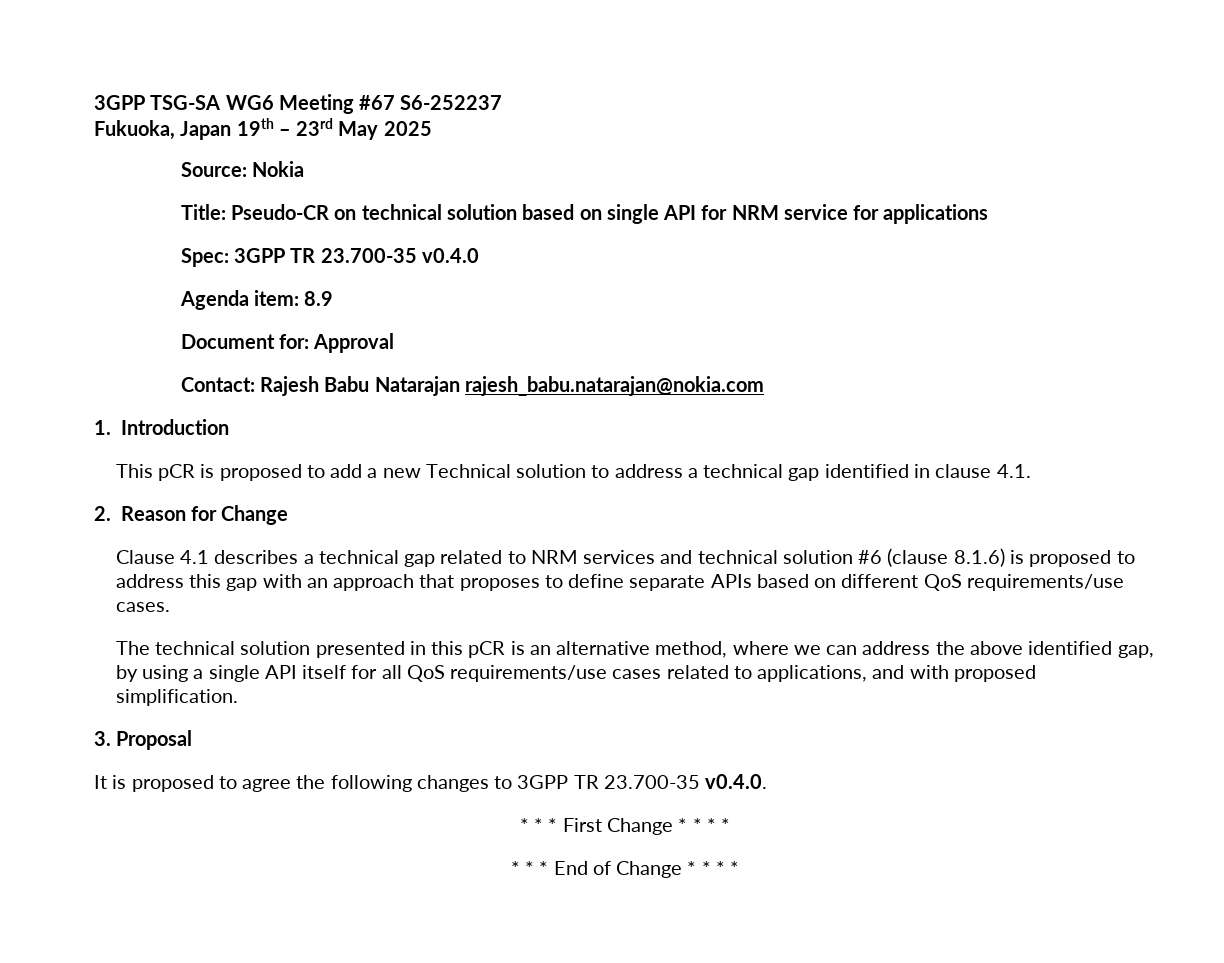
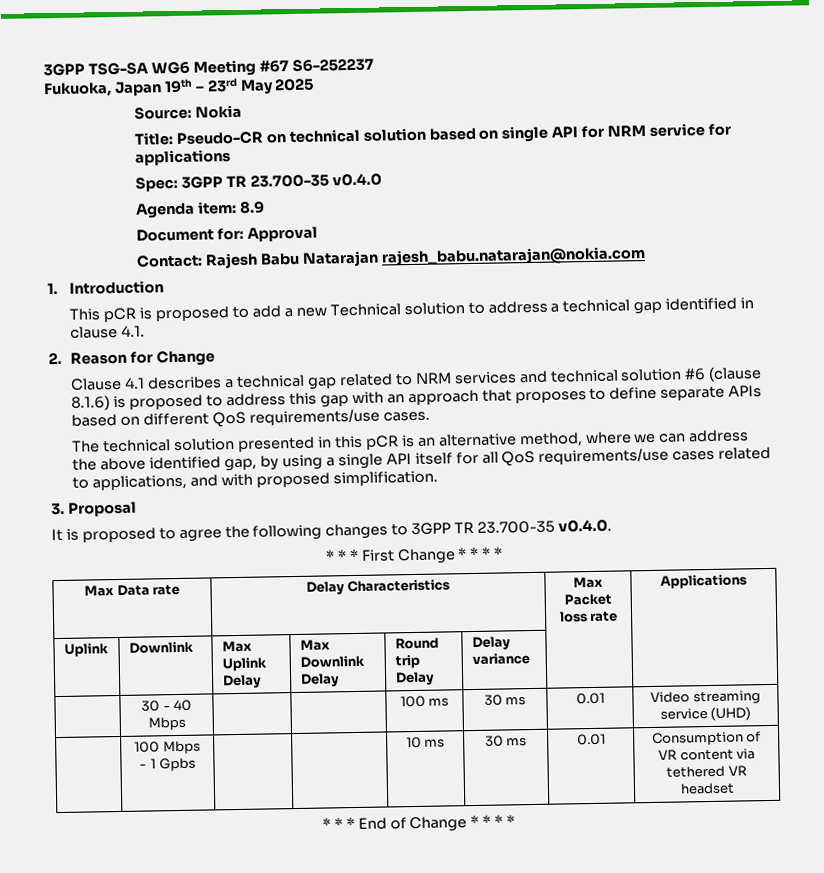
+ Max Data rate | Delay Characteristics | Max Packet loss rate | Applications
+ Uplink | Downlink | Max Uplink Delay | Max Downlink Delay | Round trip Delay | Delay variance | |
+ | 30 - 40 Mbps | | | 100 ms | 30 ms | 0.01 | Video streaming service (UHD)
+ | 100 Mbps - 1 Gpbs | | | 10 ms | 30 ms | 0.01 | Consumption of VR content via tethered VR headset

